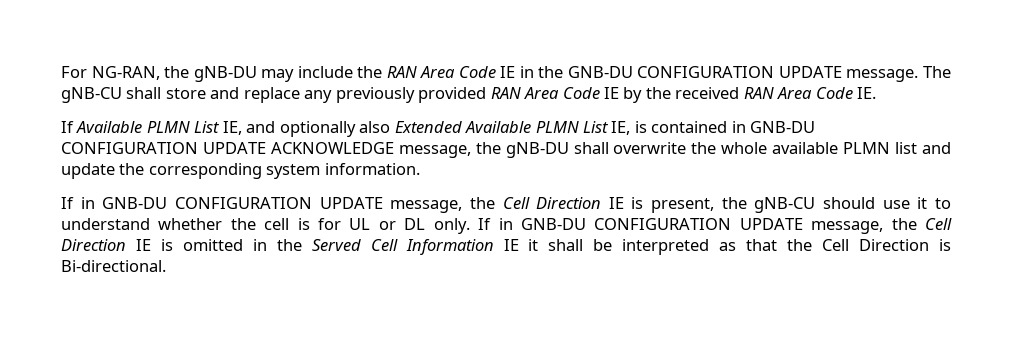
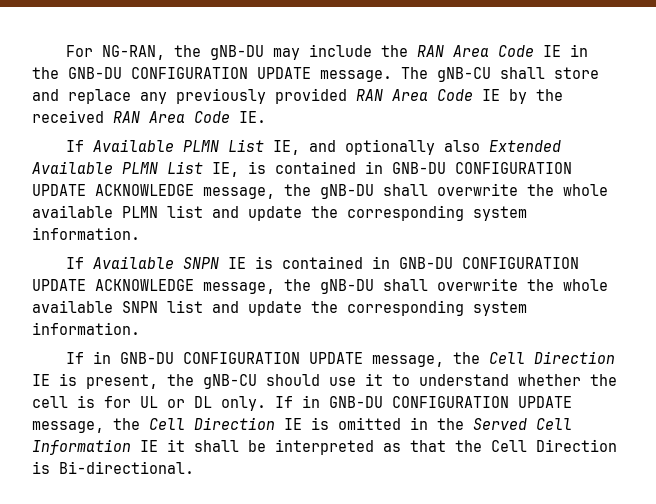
+ If Available SNPN IE is contained in GNB-DU CONFIGURATION UPDATE ACKNOWLEDGE message, the gNB-DU shall overwrite the whole available SNPN list and update the corresponding system information.

